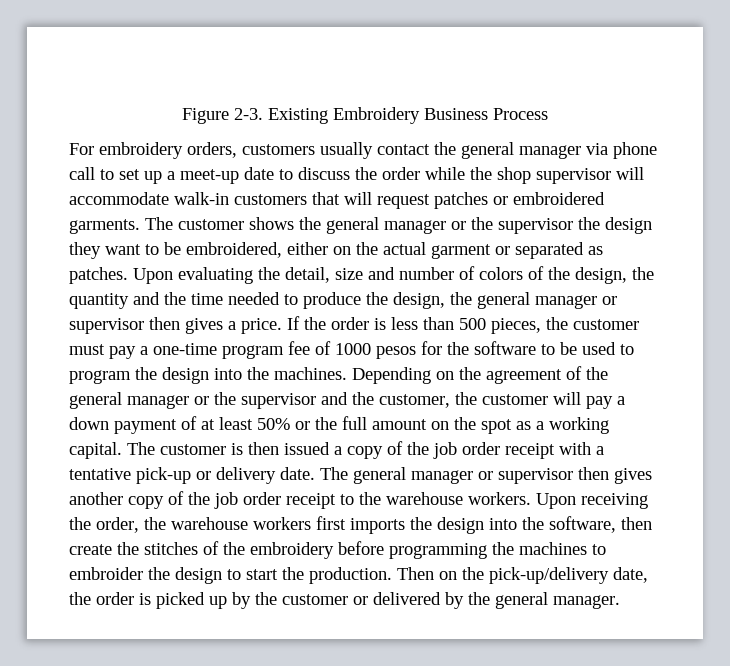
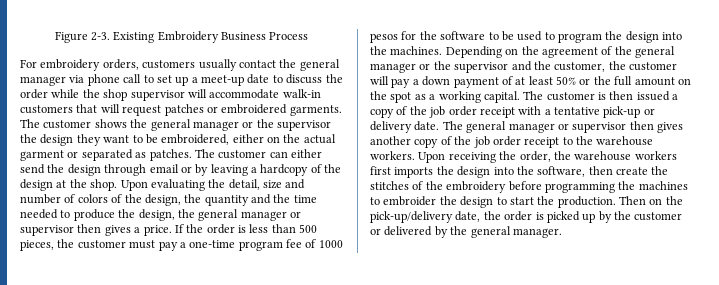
+ The customer can either send the design through email or by leaving a hardcopy of the design at the shop.

